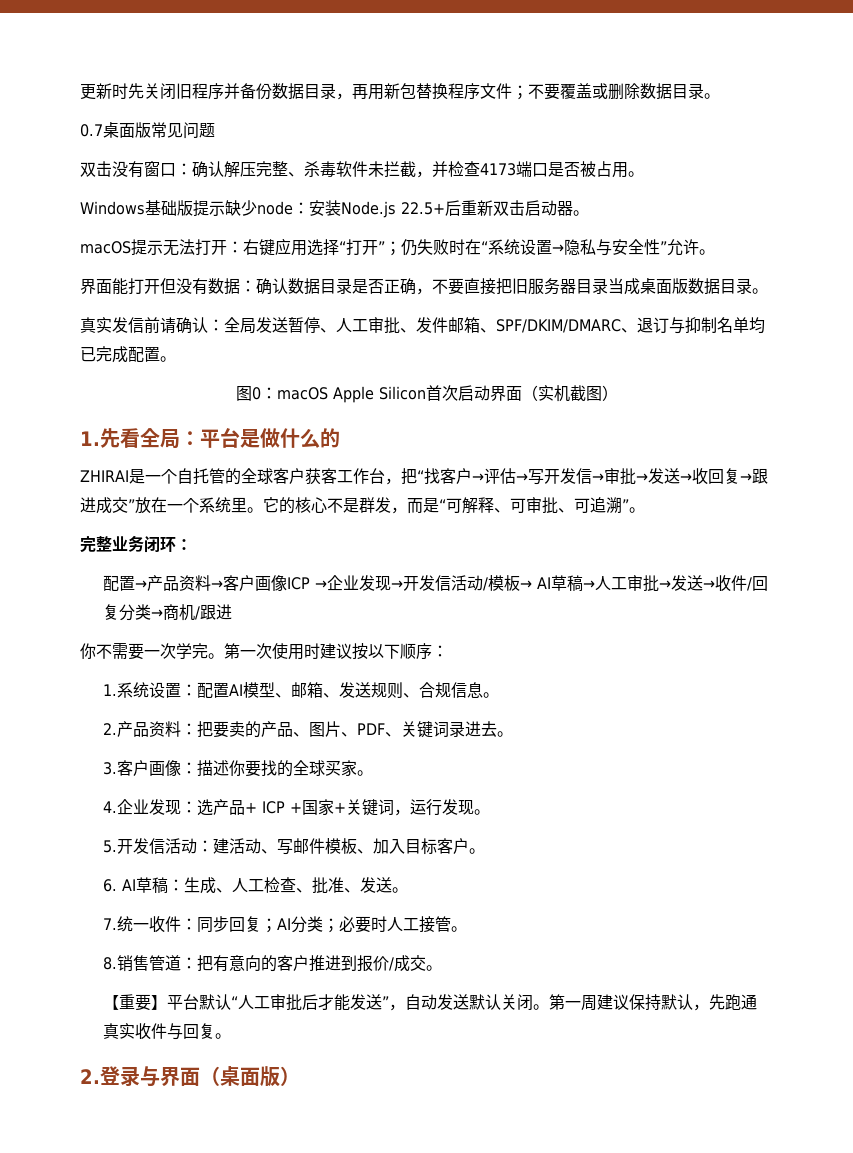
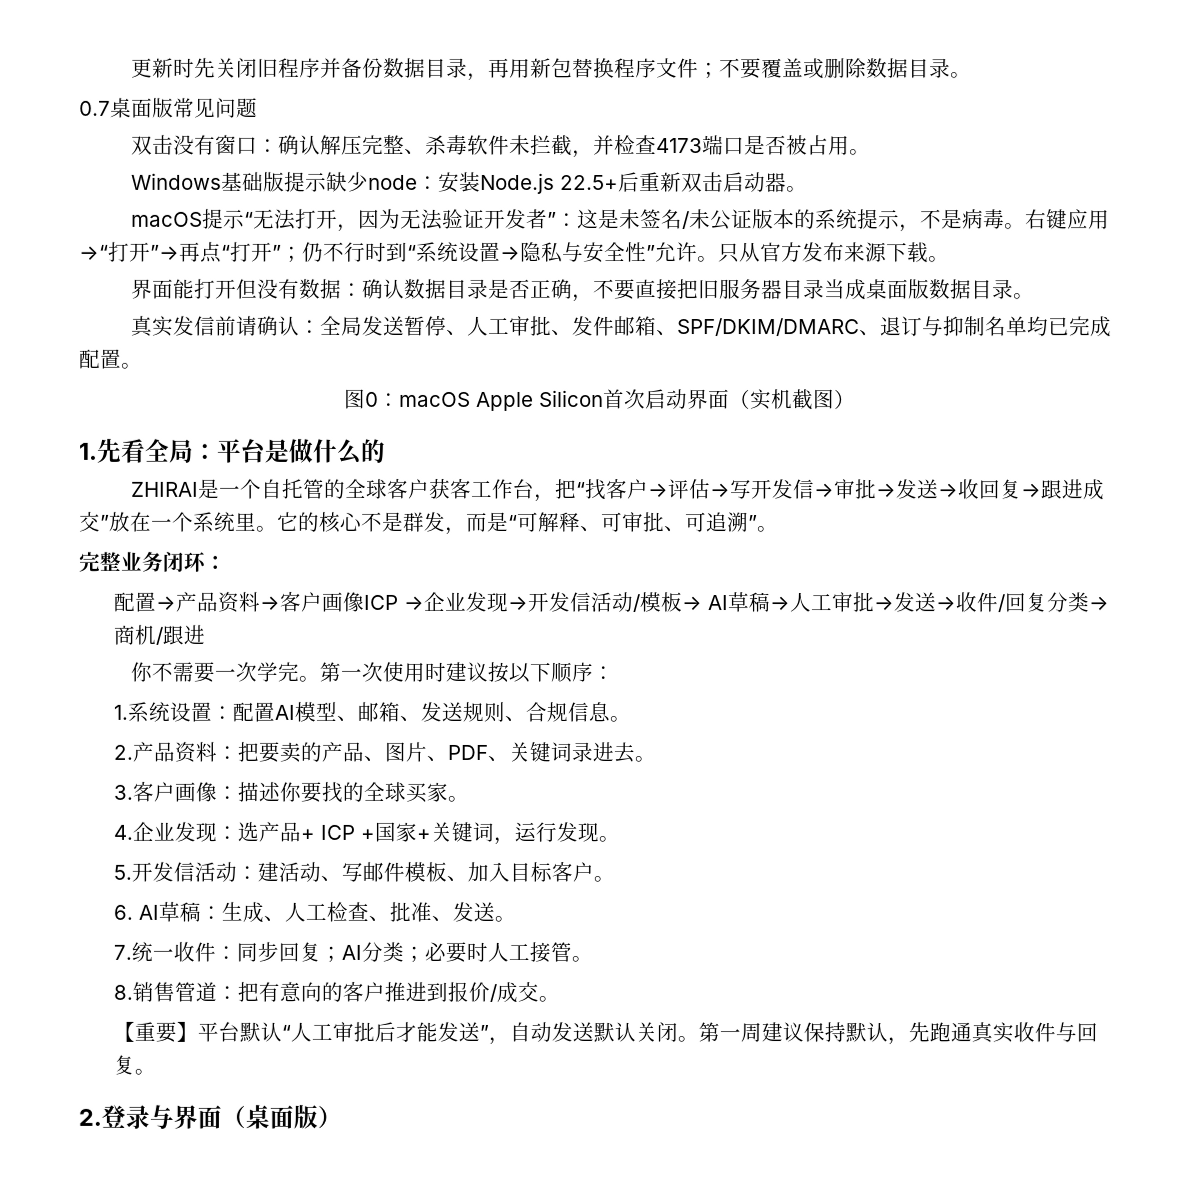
- macOS提示无法打开：右键应用选择“打开”；仍失败时在“系统设置→隐私与安全性”允许。
+ macOS提示“无法打开，因为无法验证开发者”：这是未签名/未公证版本的系统提示，不是病毒。右键应用→“打开”→再点“打开”；仍不行时到“系统设置→隐私与安全性”允许。只从官方发布来源下载。

